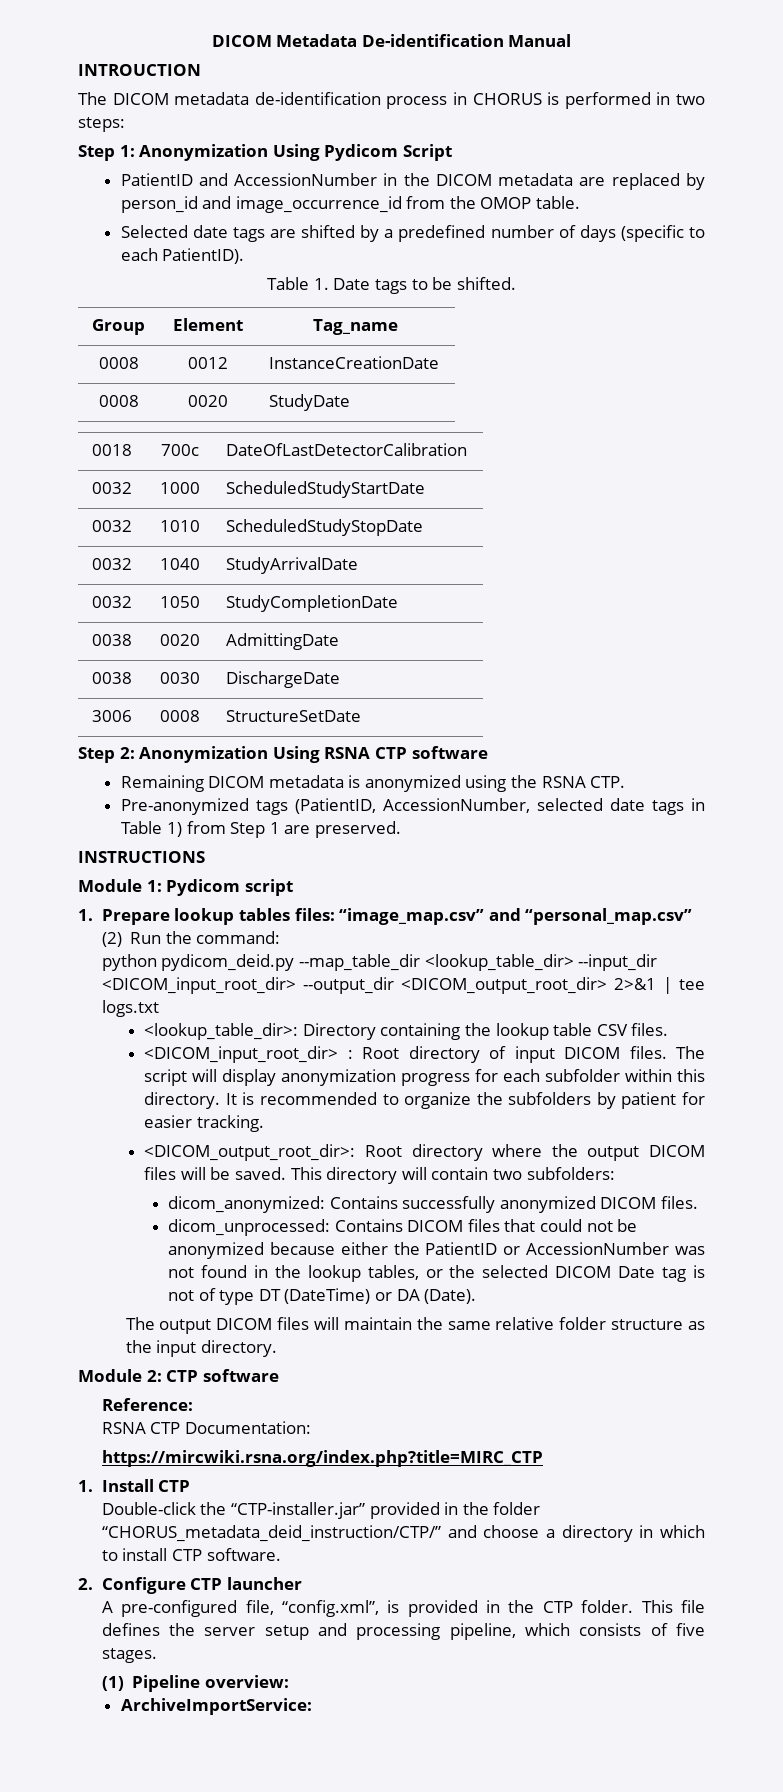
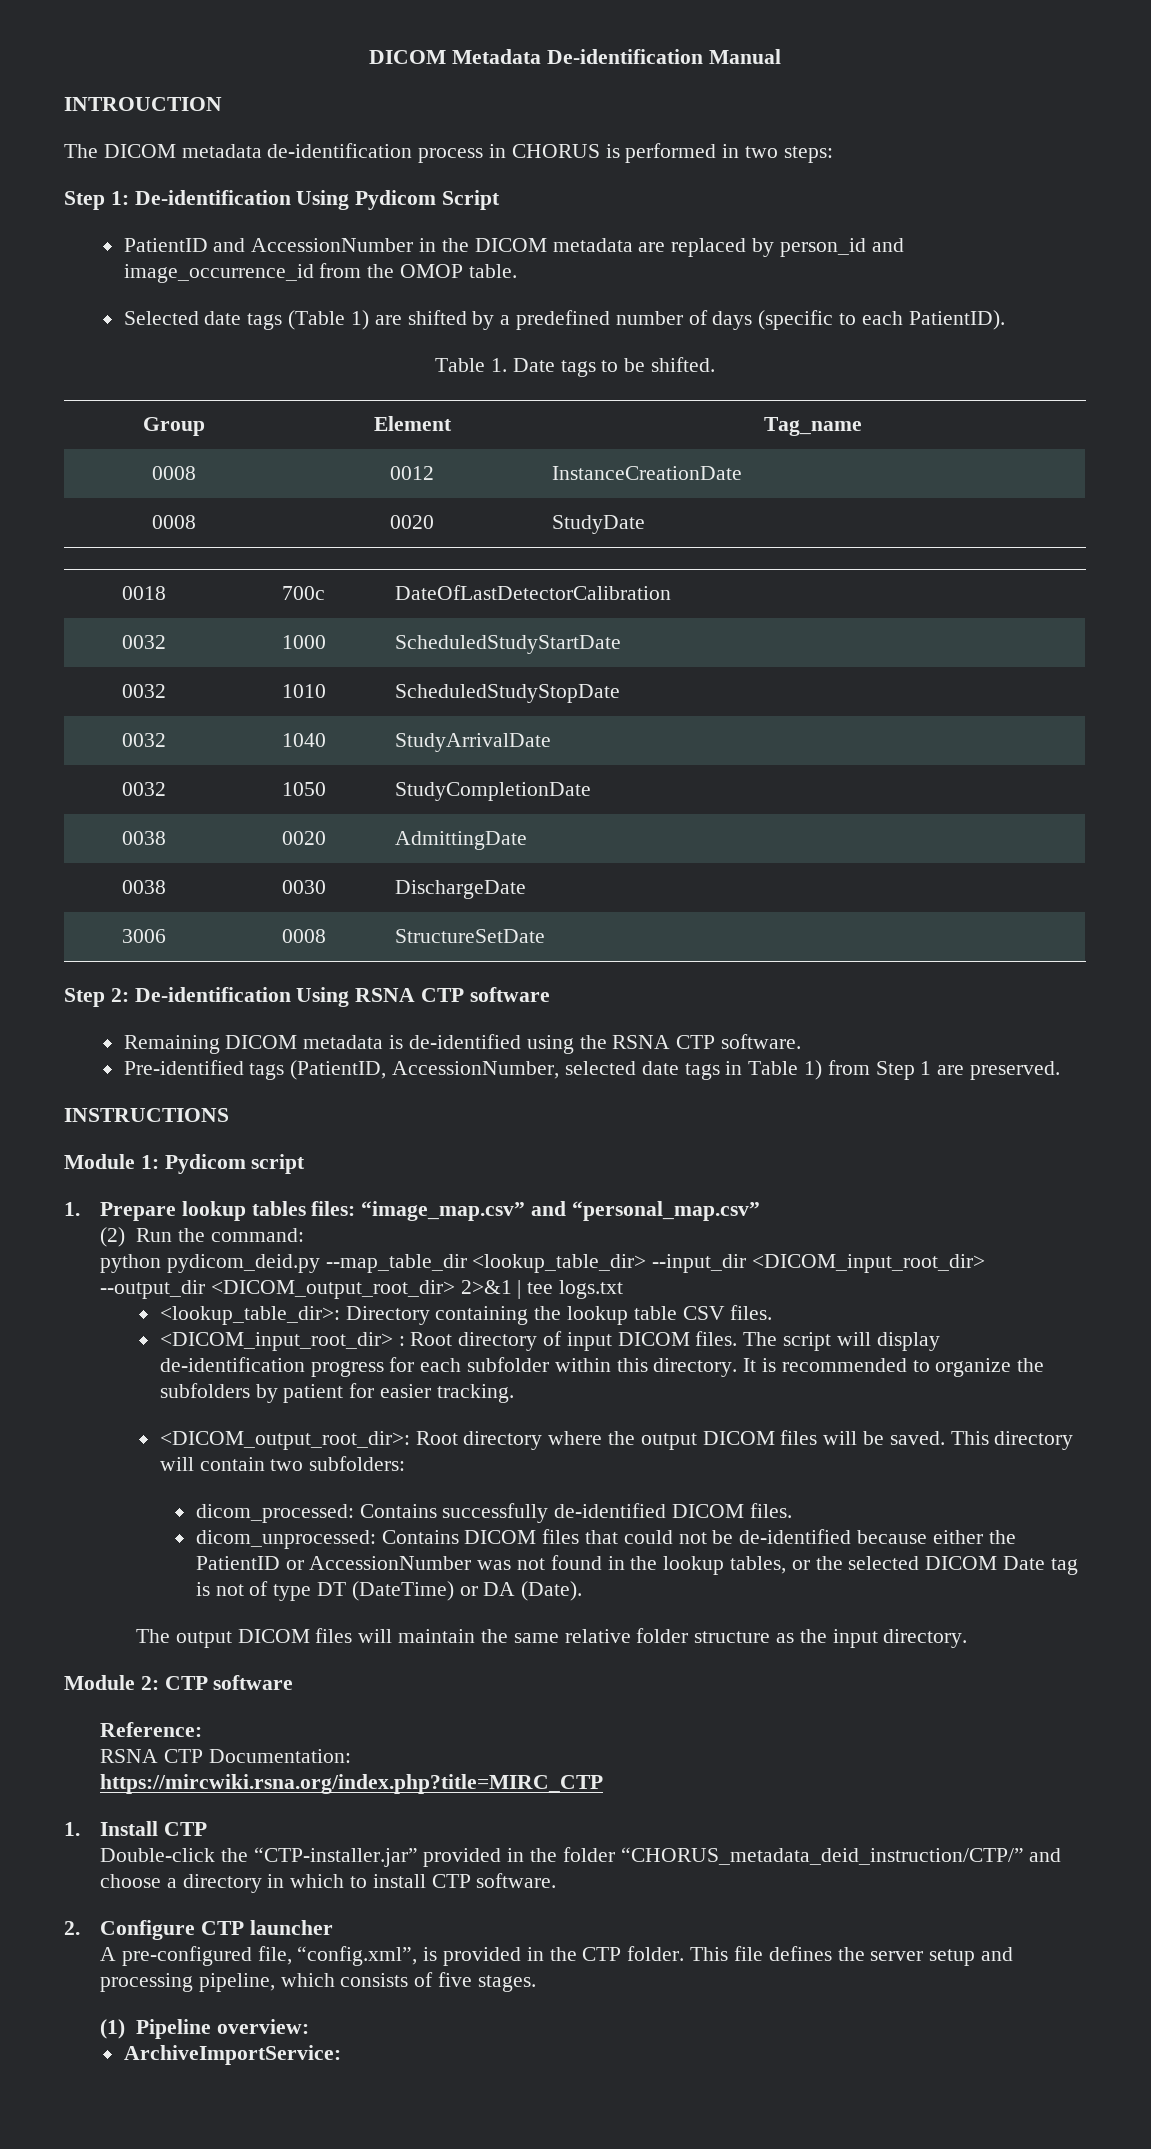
- Step 1: Anonymization Using Pydicom Script
+ Step 1: De-identification Using Pydicom Script
- Selected date tags are shifted by a predefined number of days (specific to each PatientID).
+ Selected date tags (Table 1) are shifted by a predefined number of days (specific to each PatientID).
- Step 2: Anonymization Using RSNA CTP software
+ Step 2: De-identification Using RSNA CTP software
- Remaining DICOM metadata is anonymized using the RSNA CTP.
- Pre-anonymized tags (PatientID, AccessionNumber, selected date tags in Table 1) from Step 1 are preserved.
+ Remaining DICOM metadata is de-identified using the RSNA CTP software.
+ Pre-identified tags (PatientID, AccessionNumber, selected date tags in Table 1) from Step 1 are preserved.
- The script will display anonymization progress for each subfolder within this directory.
+ The script will display de-identification progress for each subfolder within this directory.
- dicom_anonymized: Contains successfully anonymized DICOM files.
+ dicom_processed: Contains successfully de-identified DICOM files.
- dicom_unprocessed: Contains DICOM files that could not be anonymized because either the PatientID or AccessionNumber was not found in the lookup tables, or the selected DICOM Date tag is not of type DT (DateTime) or DA (Date).
+ dicom_unprocessed: Contains DICOM files that could not be de-identified because either the PatientID or AccessionNumber was not found in the lookup tables, or the selected DICOM Date tag is not of type DT (DateTime) or DA (Date).

